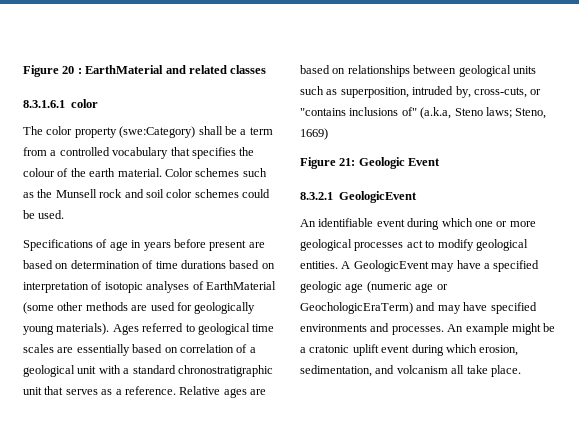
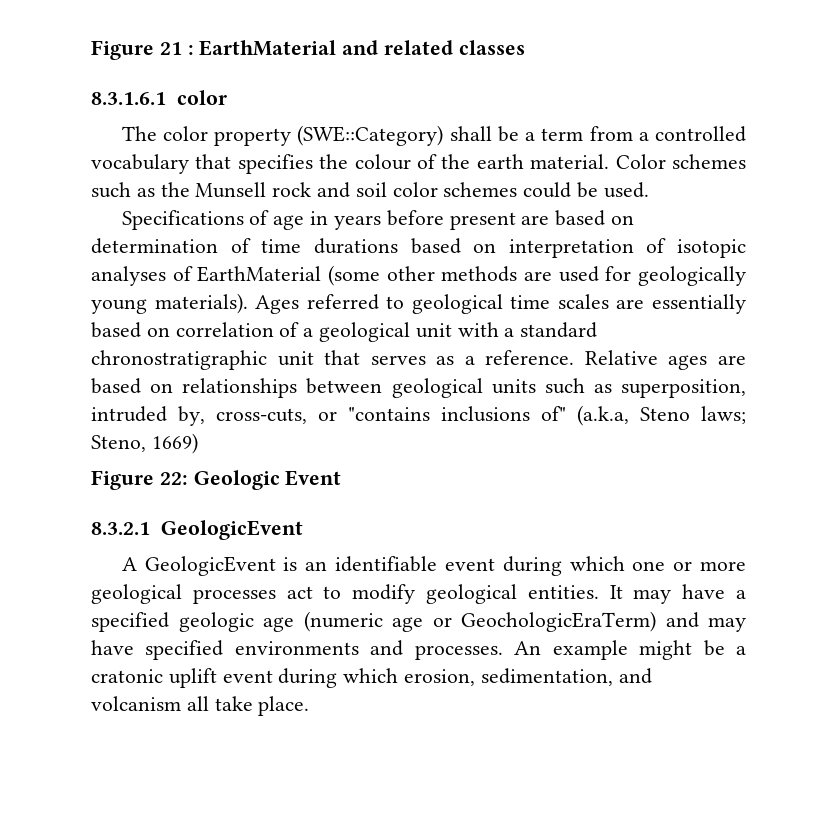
- Figure 20 : EarthMaterial and related classes
+ Figure 21 : EarthMaterial and related classes
- The color property (swe:Category) shall be a term from a controlled vocabulary that specifies the colour of the earth material.
+ The color property (SWE::Category) shall be a term from a controlled vocabulary that specifies the colour of the earth material.
- Figure 21: Geologic Event
+ Figure 22: Geologic Event
- An identifiable event during which one or more geological processes act to modify geological entities.
+ A GeologicEvent is an identifiable event during which one or more geological processes act to modify geological entities.
- A GeologicEvent may have a specified geologic age (numeric age or GeochologicEraTerm) and may have specified environments and processes.
+ It may have a specified geologic age (numeric age or GeochologicEraTerm) and may have specified environments and processes.

